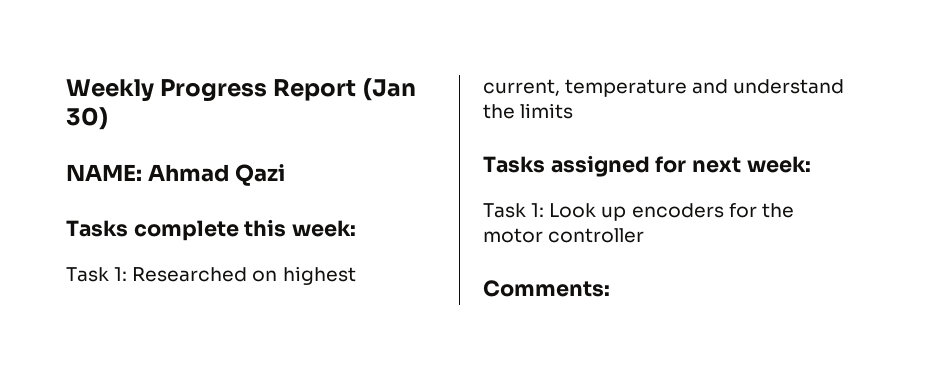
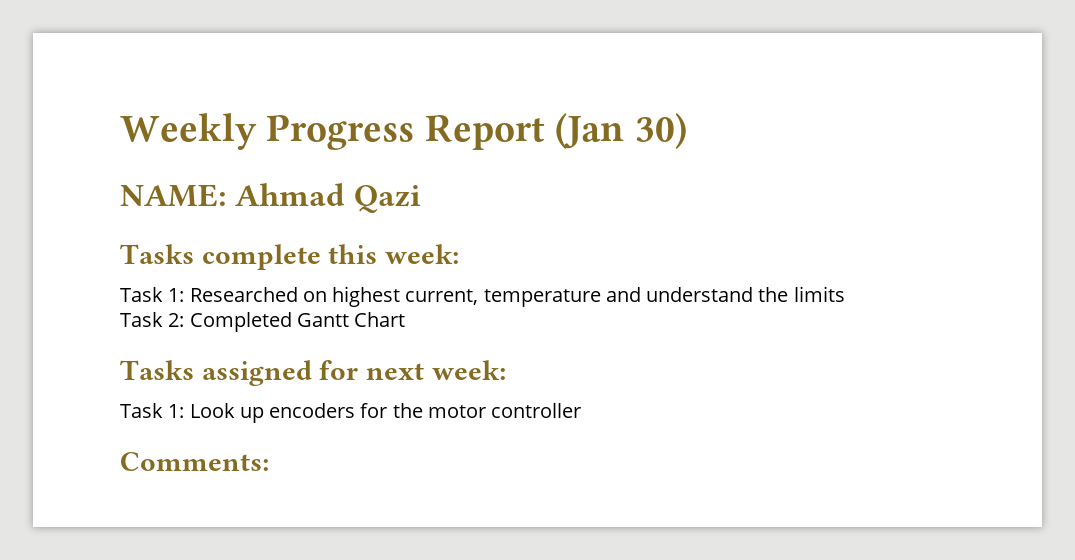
+ Task 2: Completed Gantt Chart

